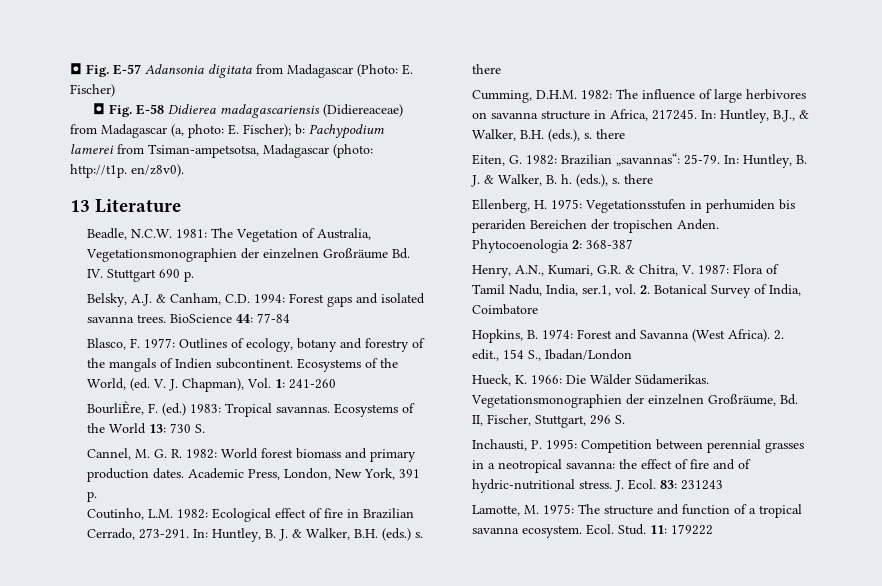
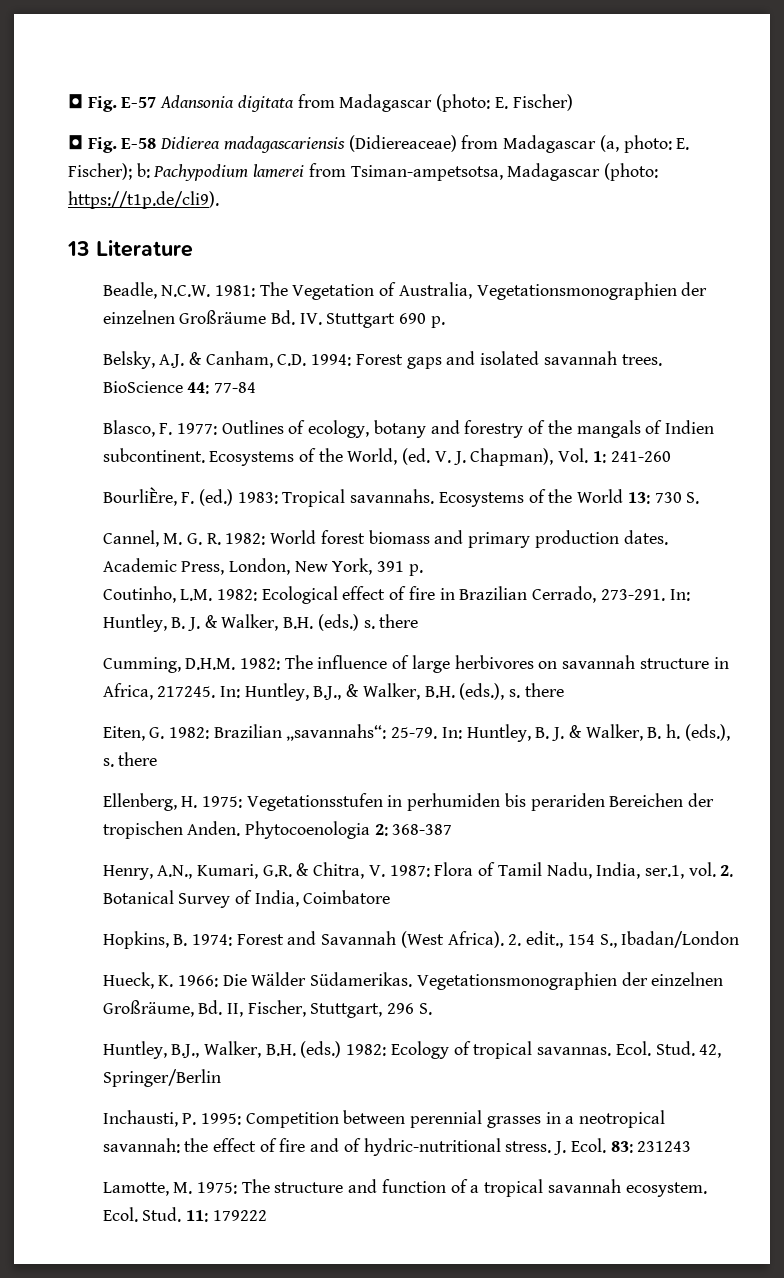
- ◘ Fig. E-57 Adansonia digitata from Madagascar (Photo: E. Fischer)
+ ◘ Fig. E-57 Adansonia digitata from Madagascar (photo: E. Fischer)
- ◘ Fig. E-58 Didierea madagascariensis (Didiereaceae) from Madagascar (a, photo: E. Fischer); b: Pachypodium lamerei from Tsiman-ampetsotsa, Madagascar (photo: http://t1p. en/z8v0).
+ ◘ Fig. E-58 Didierea madagascariensis (Didiereaceae) from Madagascar (a, photo: E. Fischer); b: Pachypodium lamerei from Tsiman-ampetsotsa, Madagascar (photo: https://t1p.de/cli9).
- Belsky, A.J. & Canham, C.D. 1994: Forest gaps and isolated savanna trees.
+ Belsky, A.J. & Canham, C.D. 1994: Forest gaps and isolated savannah trees.
- BourliÈre, F. (ed.) 1983: Tropical savannas.
+ BourliÈre, F. (ed.) 1983: Tropical savannahs.
- Cumming, D.H.M. 1982: The influence of large herbivores on savanna structure in Africa, 217245.
+ Cumming, D.H.M. 1982: The influence of large herbivores on savannah structure in Africa, 217245.
- Eiten, G. 1982: Brazilian „savannas“: 25-79.
+ Eiten, G. 1982: Brazilian „savannahs“: 25-79.
- Hopkins, B. 1974: Forest and Savanna (West Africa).
+ Hopkins, B. 1974: Forest and Savannah (West Africa).
+ Huntley, B.J., Walker, B.H. (eds.) 1982: Ecology of tropical savannas. Ecol. Stud. 42, Springer/Berlin
- Inchausti, P. 1995: Competition between perennial grasses in a neotropical savanna: the effect of fire and of hydric-nutritional stress.
+ Inchausti, P. 1995: Competition between perennial grasses in a neotropical savannah: the effect of fire and of hydric-nutritional stress.
- Lamotte, M. 1975: The structure and function of a tropical savanna ecosystem.
+ Lamotte, M. 1975: The structure and function of a tropical savannah ecosystem.

